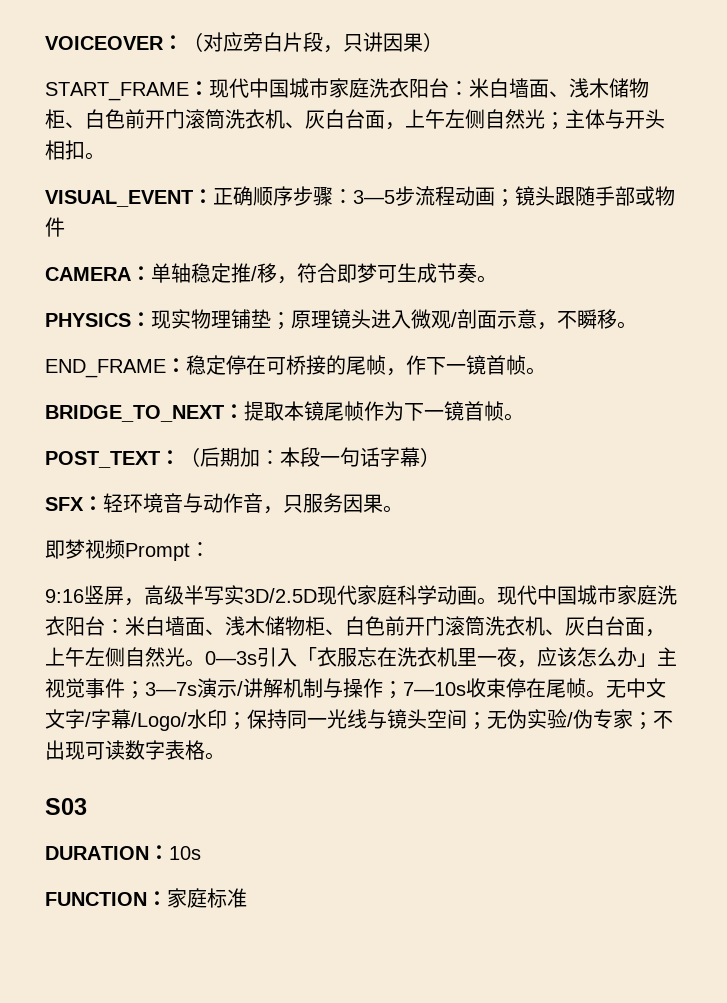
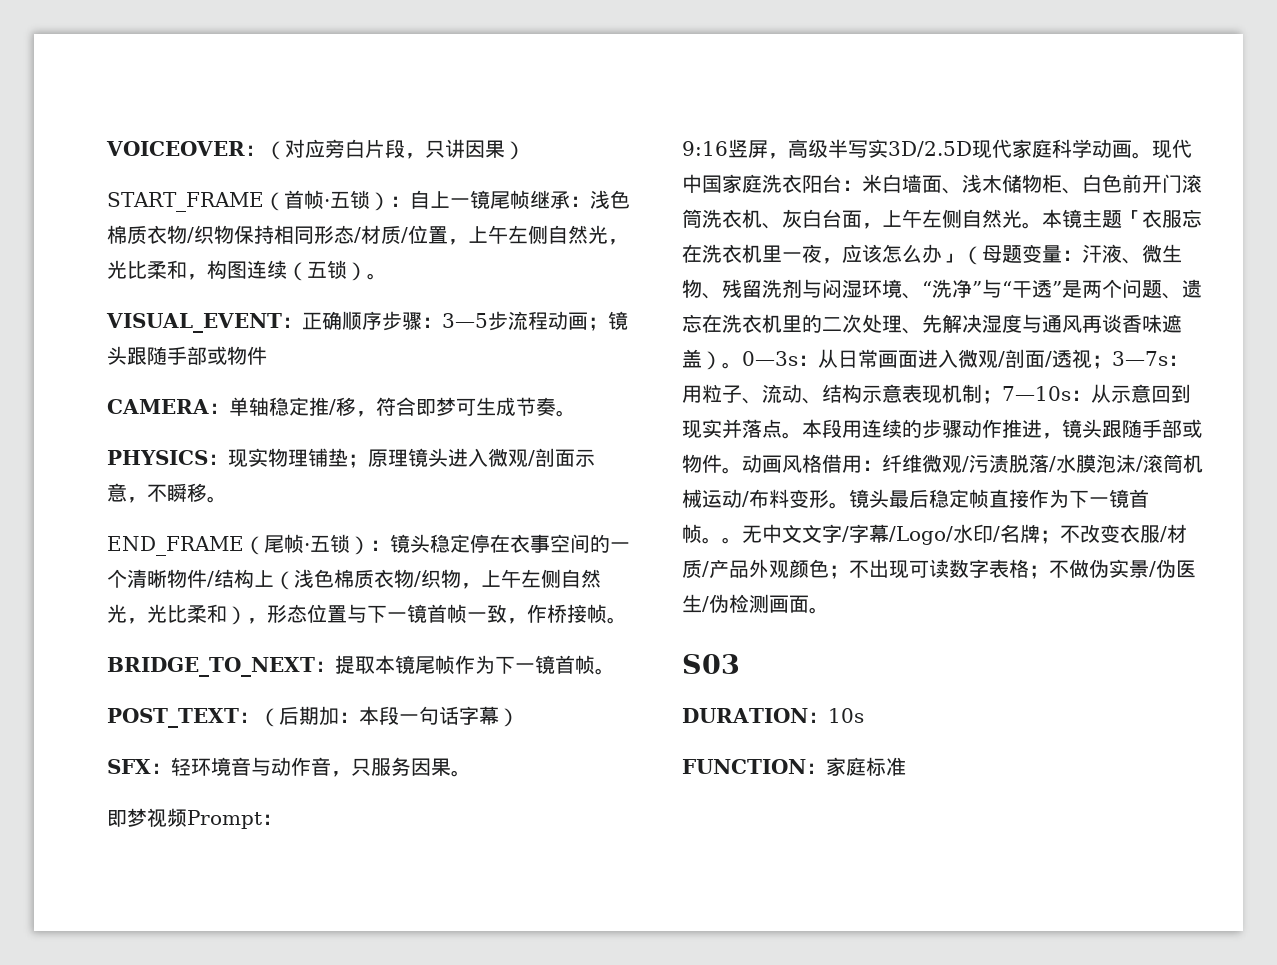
- START_FRAME：现代中国城市家庭洗衣阳台：米白墙面、浅木储物柜、白色前开门滚筒洗衣机、灰白台面，上午左侧自然光；主体与开头相扣。
+ START_FRAME（首帧·五锁）：自上一镜尾帧继承：浅色棉质衣物/织物保持相同形态/材质/位置，上午左侧自然光，光比柔和，构图连续（五锁）。
- END_FRAME：稳定停在可桥接的尾帧，作下一镜首帧。
+ END_FRAME（尾帧·五锁）：镜头稳定停在衣事空间的一个清晰物件/结构上（浅色棉质衣物/织物，上午左侧自然光，光比柔和），形态位置与下一镜首帧一致，作桥接帧。
- 现代中国城市家庭洗衣阳台：米白墙面、浅木储物柜、白色前开门滚筒洗衣机、灰白台面，上午左侧自然光。
+ 现代中国家庭洗衣阳台：米白墙面、浅木储物柜、白色前开门滚筒洗衣机、灰白台面，上午左侧自然光。
- 0—3s引入「衣服忘在洗衣机里一夜，应该怎么办」主视觉事件；3—7s演示/讲解机制与操作；7—10s收束停在尾帧。
+ 本镜主题「衣服忘在洗衣机里一夜，应该怎么办」（母题变量：汗液、微生物、残留洗剂与闷湿环境、“洗净”与“干透”是两个问题、遗忘在洗衣机里的二次处理、先解决湿度与通风再谈香味遮盖）。0—3s：从日常画面进入微观/剖面/透视；3—7s：用粒子、流动、结构示意表现机制；7—10s：从示意回到现实并落点。本段用连续的步骤动作推进，镜头跟随手部或物件。动画风格借用：纤维微观/污渍脱落/水膜泡沫/滚筒机械运动/布料变形。镜头最后稳定帧直接作为下一镜首帧。。
- 无中文文字/字幕/Logo/水印；保持同一光线与镜头空间；无伪实验/伪专家；不出现可读数字表格。
+ 无中文文字/字幕/Logo/水印/名牌；不改变衣服/材质/产品外观颜色；不出现可读数字表格；不做伪实景/伪医生/伪检测画面。

